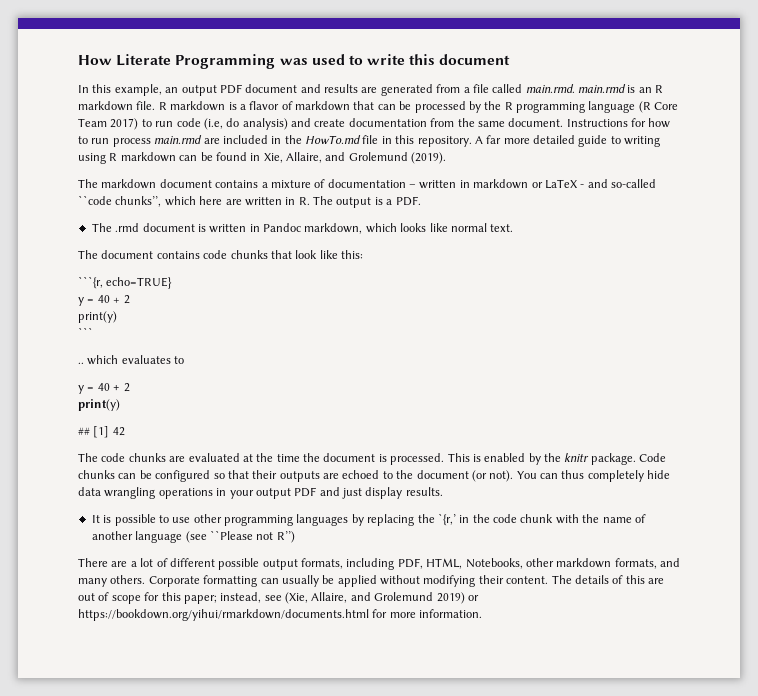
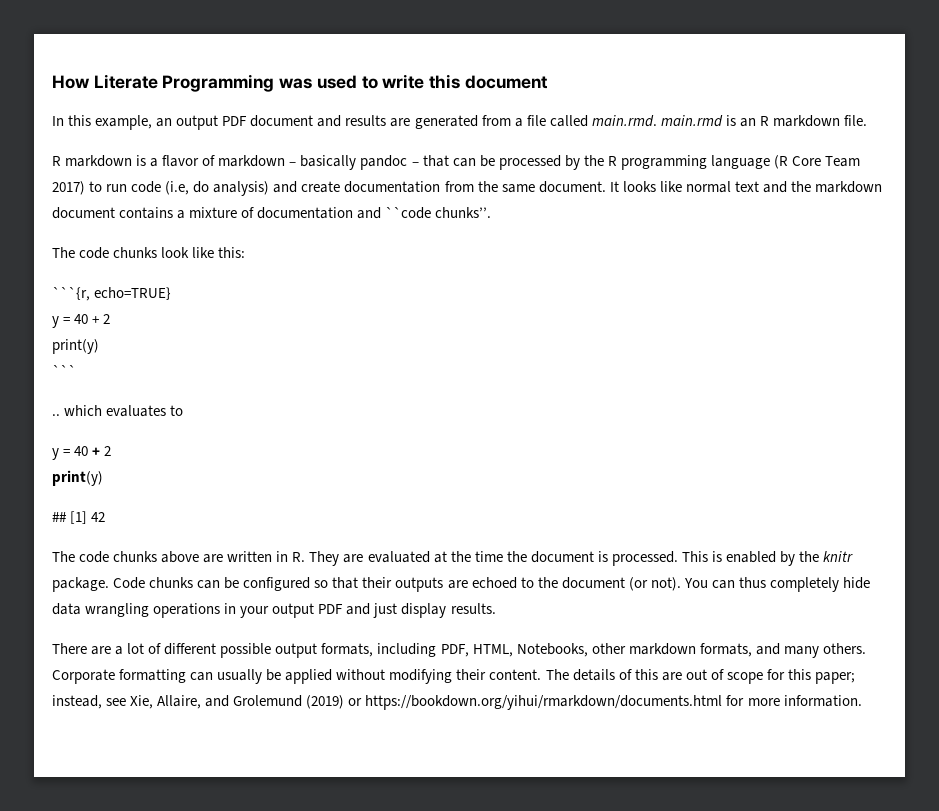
- In this example, an output PDF document and results are generated from a file called main.rmd. main.rmd is an R markdown file. R markdown is a flavor of markdown that can be processed by the R programming language (R Core Team 2017) to run code (i.e, do analysis) and create documentation from the same document.
+ In this example, an output PDF document and results are generated from a file called main.rmd. main.rmd is an R markdown file.
+ R markdown is a flavor of markdown – basically pandoc – that can be processed by the R programming language (R Core Team 2017) to run code (i.e, do analysis) and create documentation from the same document.
- Instructions for how to run process main.rmd are included in the HowTo.md file in this repository. A far more detailed guide to writing using R markdown can be found in Xie, Allaire, and Grolemund (2019).
- The markdown document contains a mixture of documentation – written in markdown or LaTeX - and so-called ``code chunks’’, which here are written in R. The output is a PDF.
- The .rmd document is written in Pandoc markdown, which looks like normal text.
- The document contains code chunks that look like this:
+ It looks like normal text and the markdown document contains a mixture of documentation and ``code chunks’’.
+ The code chunks look like this:
- The code chunks are evaluated at the time the document is processed.
+ The code chunks above are written in R. They are evaluated at the time the document is processed.
- It is possible to use other programming languages by replacing the `{r,’ in the code chunk with the name of another language (see ``Please not R’’)
- The details of this are out of scope for this paper; instead, see (Xie, Allaire, and Grolemund 2019) or https://bookdown.org/yihui/rmarkdown/documents.html for more information.
+ The details of this are out of scope for this paper; instead, see Xie, Allaire, and Grolemund (2019) or https://bookdown.org/yihui/rmarkdown/documents.html for more information.

